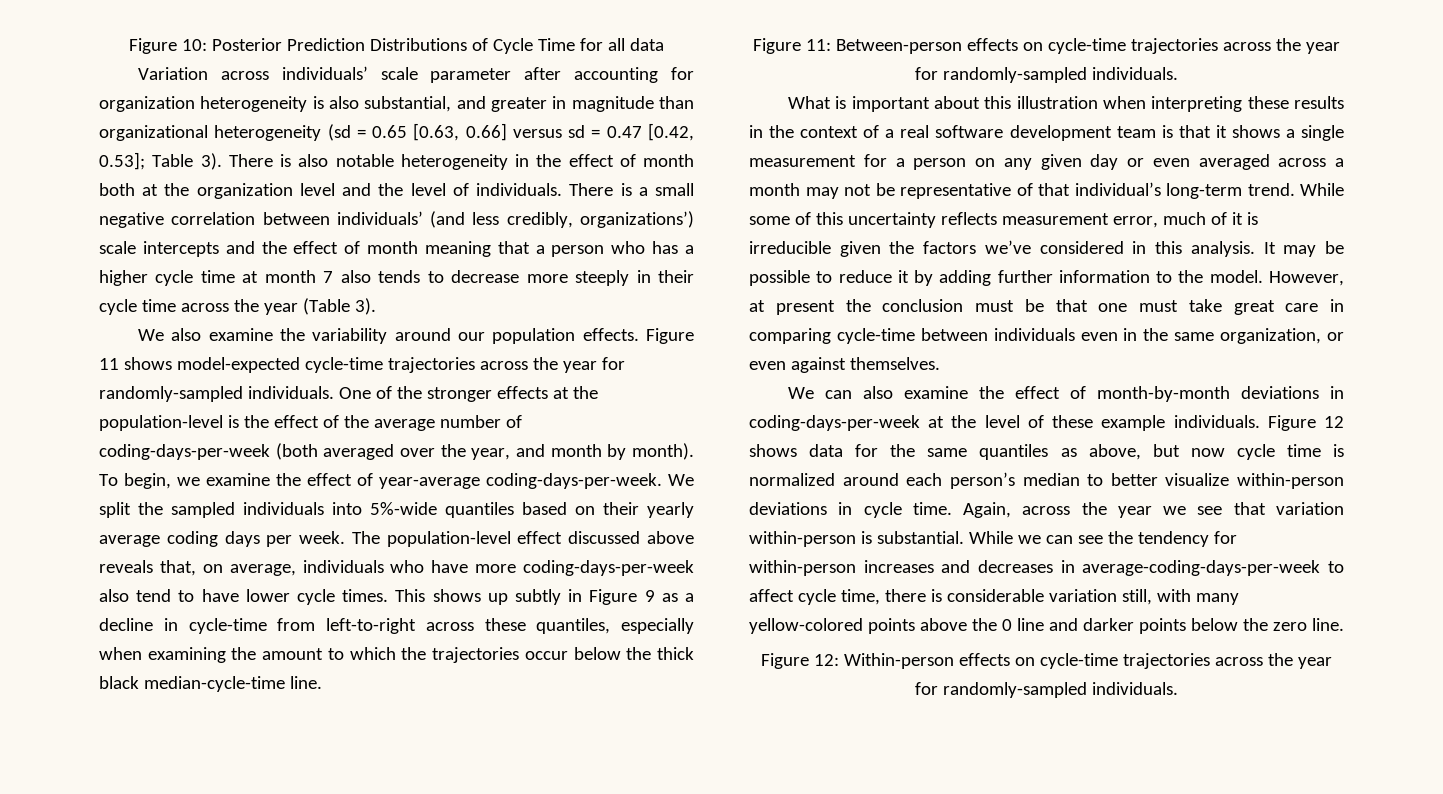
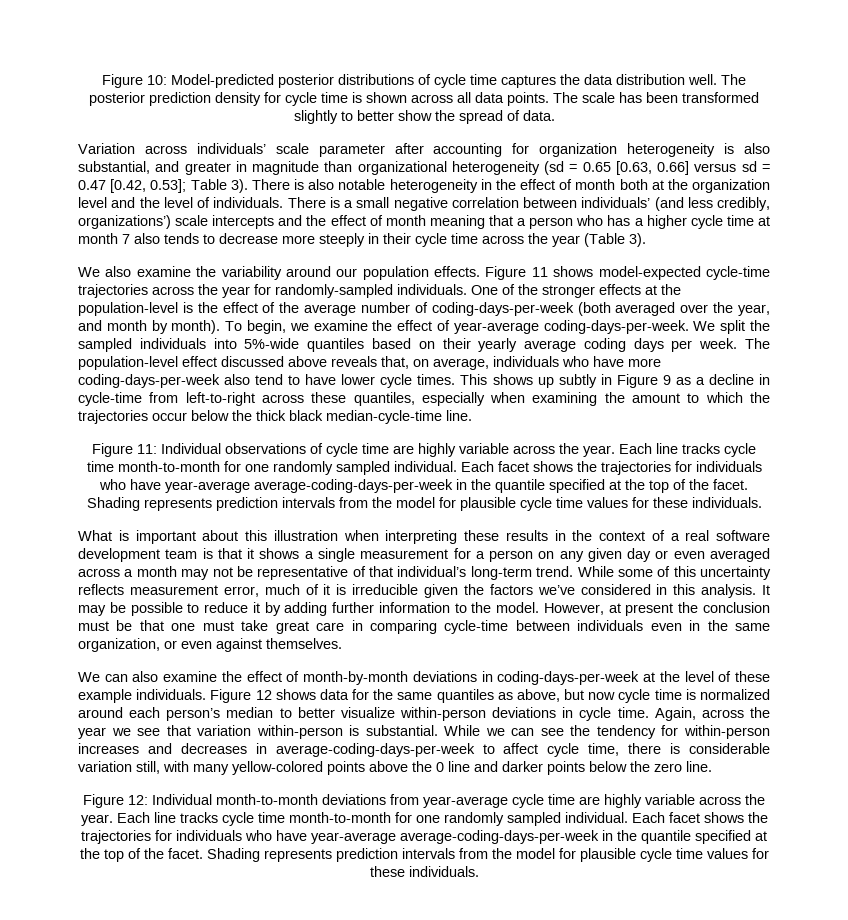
- Figure 10: Posterior Prediction Distributions of Cycle Time for all data
+ Figure 10: Model-predicted posterior distributions of cycle time captures the data distribution well. The posterior prediction density for cycle time is shown across all data points. The scale has been transformed slightly to better show the spread of data.
- Figure 11: Between-person effects on cycle-time trajectories across the year for randomly-sampled individuals.
+ Figure 11: Individual observations of cycle time are highly variable across the year. Each line tracks cycle time month-to-month for one randomly sampled individual. Each facet shows the trajectories for individuals who have year-average average-coding-days-per-week in the quantile specified at the top of the facet. Shading represents prediction intervals from the model for plausible cycle time values for these individuals.
- Figure 12: Within-person effects on cycle-time trajectories across the year for randomly-sampled individuals.
+ Figure 12: Individual month-to-month deviations from year-average cycle time are highly variable across the year. Each line tracks cycle time month-to-month for one randomly sampled individual. Each facet shows the trajectories for individuals who have year-average average-coding-days-per-week in the quantile specified at the top of the facet. Shading represents prediction intervals from the model for plausible cycle time values for these individuals.

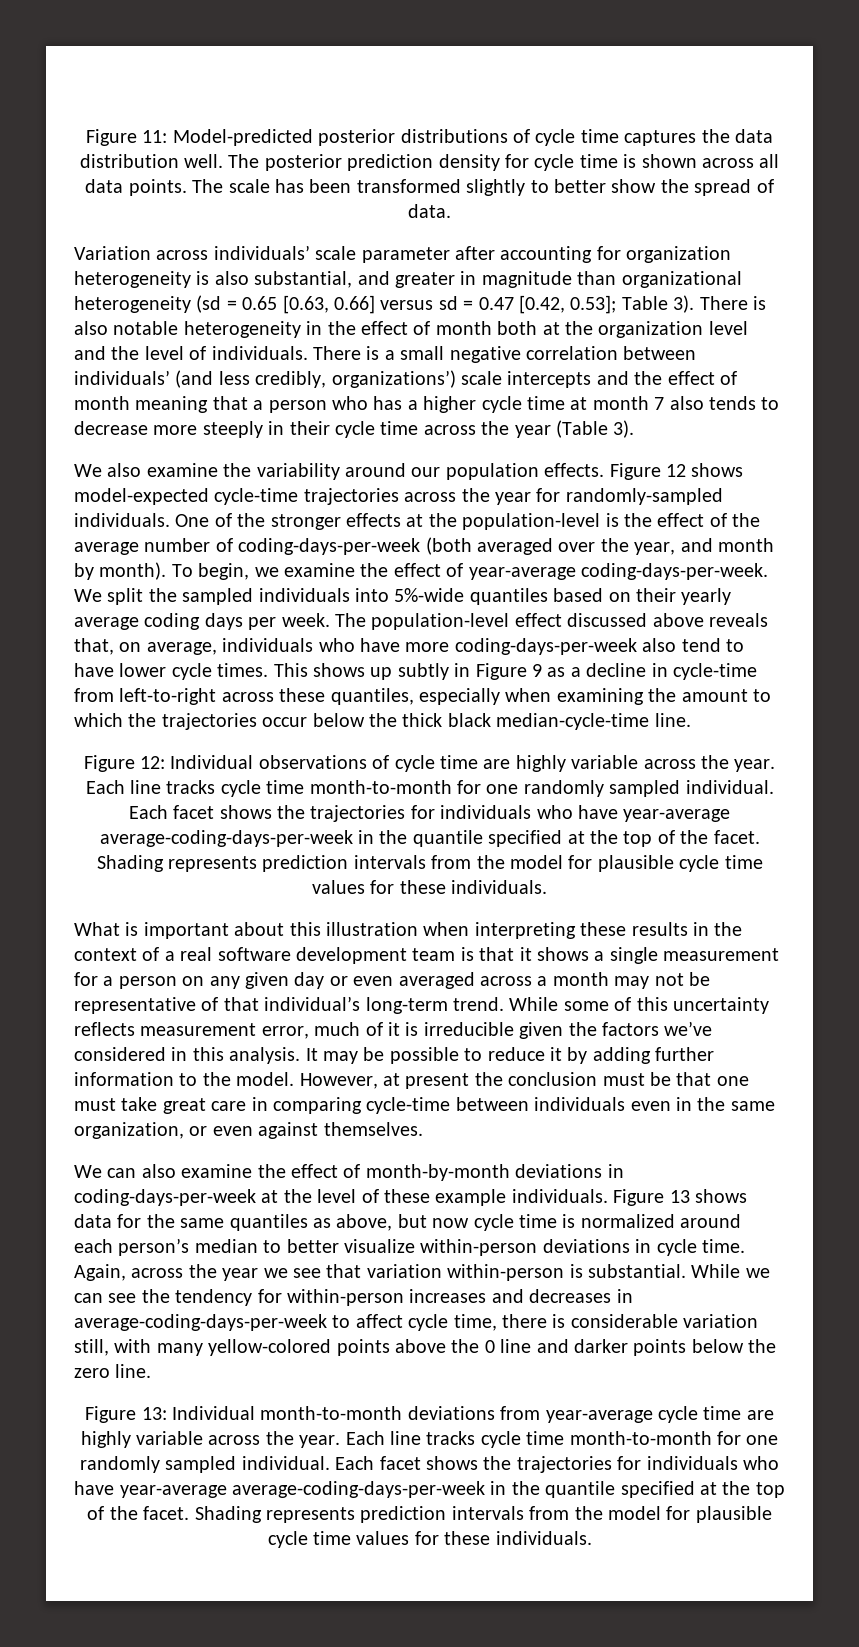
- Figure 10: Model-predicted posterior distributions of cycle time captures the data distribution well.
+ Figure 11: Model-predicted posterior distributions of cycle time captures the data distribution well.
- Figure 11 shows model-expected cycle-time trajectories across the year for randomly-sampled individuals.
+ Figure 12 shows model-expected cycle-time trajectories across the year for randomly-sampled individuals.
- Figure 11: Individual observations of cycle time are highly variable across the year.
+ Figure 12: Individual observations of cycle time are highly variable across the year.
- Figure 12 shows data for the same quantiles as above, but now cycle time is normalized around each person’s median to better visualize within-person deviations in cycle time.
+ Figure 13 shows data for the same quantiles as above, but now cycle time is normalized around each person’s median to better visualize within-person deviations in cycle time.
- Figure 12: Individual month-to-month deviations from year-average cycle time are highly variable across the year.
+ Figure 13: Individual month-to-month deviations from year-average cycle time are highly variable across the year.

